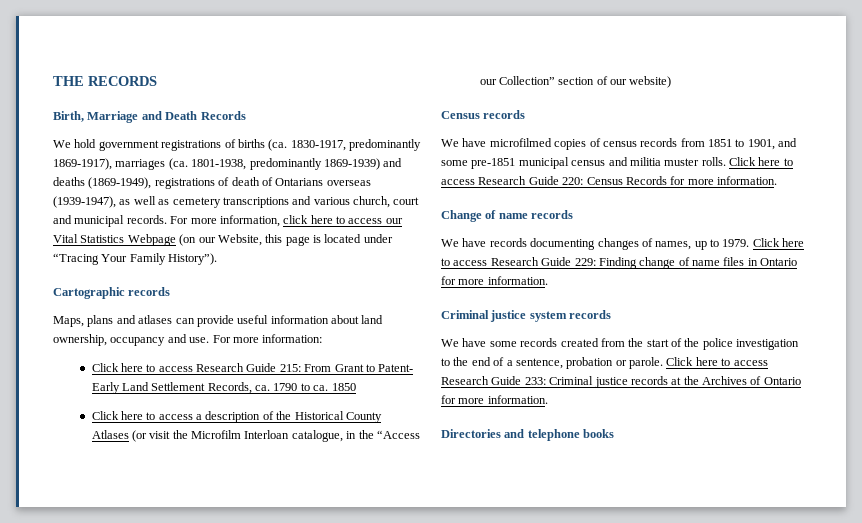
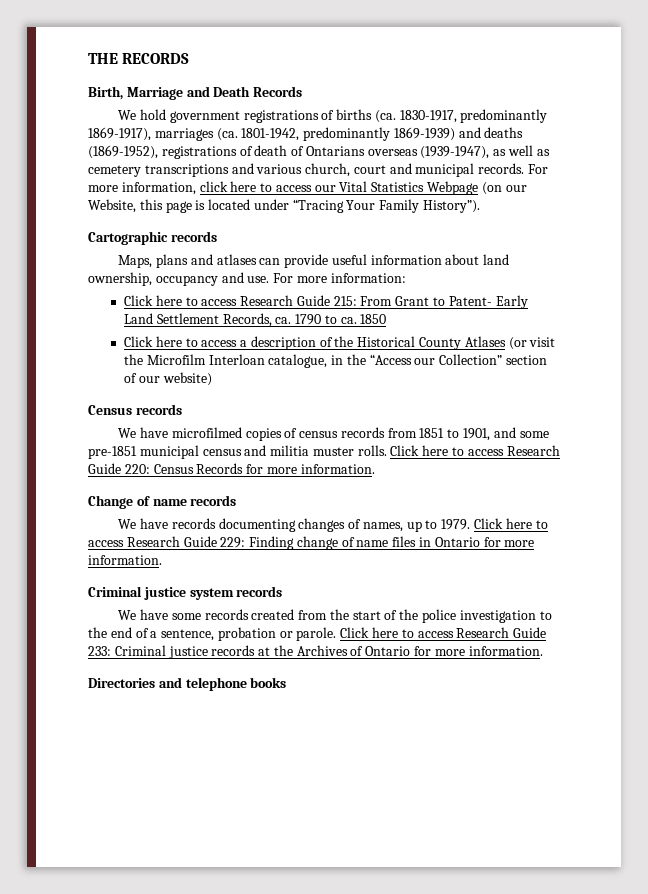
- We hold government registrations of births (ca. 1830-1917, predominantly 1869-1917), marriages (ca. 1801-1938, predominantly 1869-1939) and deaths (1869-1949), registrations of death of Ontarians overseas (1939-1947), as well as cemetery transcriptions and various church, court and municipal records.
+ We hold government registrations of births (ca. 1830-1917, predominantly 1869-1917), marriages (ca. 1801-1942, predominantly 1869-1939) and deaths (1869-1952), registrations of death of Ontarians overseas (1939-1947), as well as cemetery transcriptions and various church, court and municipal records.

